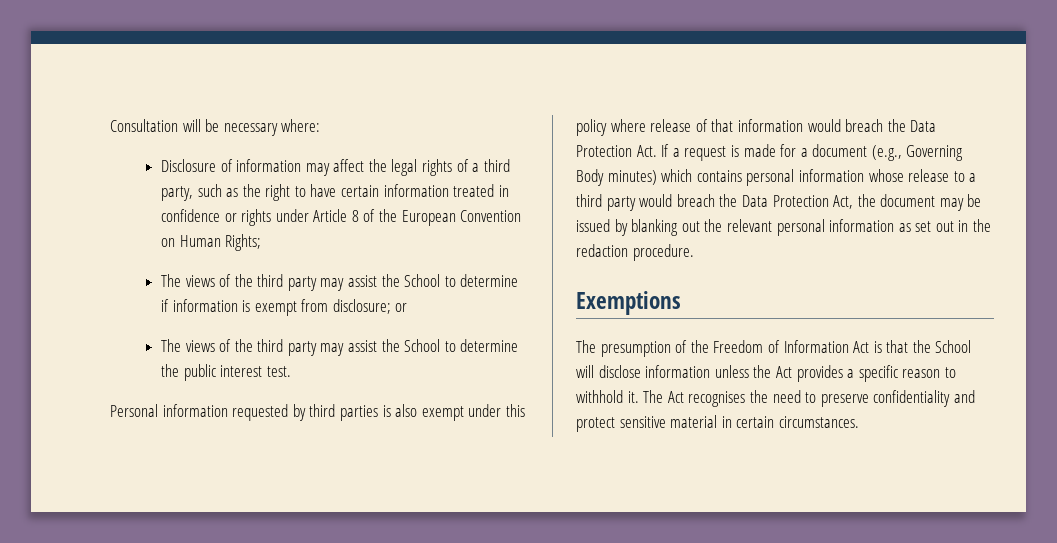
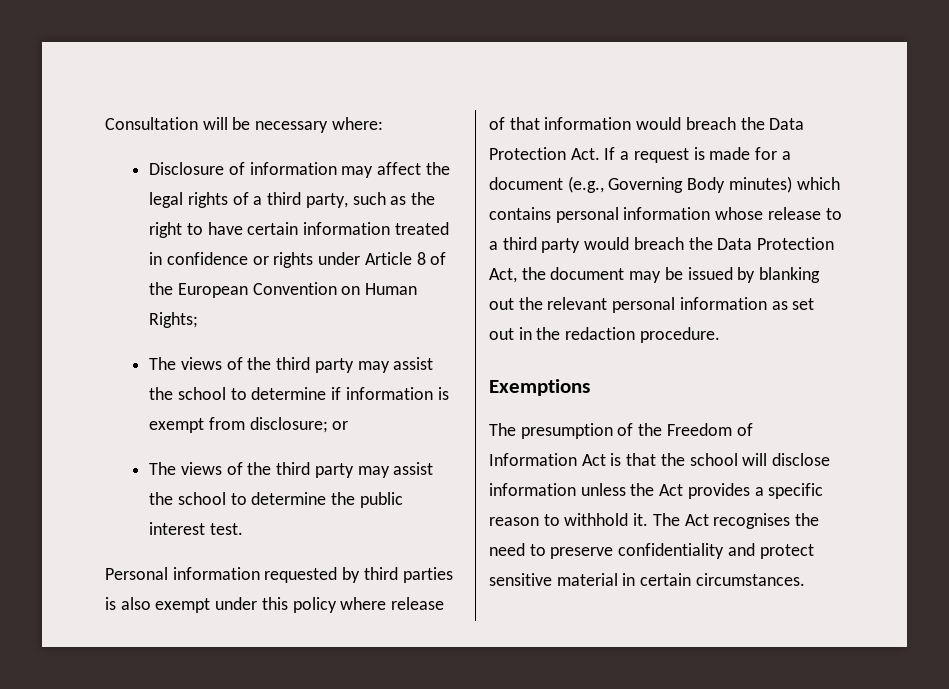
- The views of the third party may assist the School to determine if information is exempt from disclosure; or
+ The views of the third party may assist the school to determine if information is exempt from disclosure; or
- The views of the third party may assist the School to determine the public interest test.
+ The views of the third party may assist the school to determine the public interest test.
- The presumption of the Freedom of Information Act is that the School will disclose information unless the Act provides a specific reason to withhold it.
+ The presumption of the Freedom of Information Act is that the school will disclose information unless the Act provides a specific reason to withhold it.

